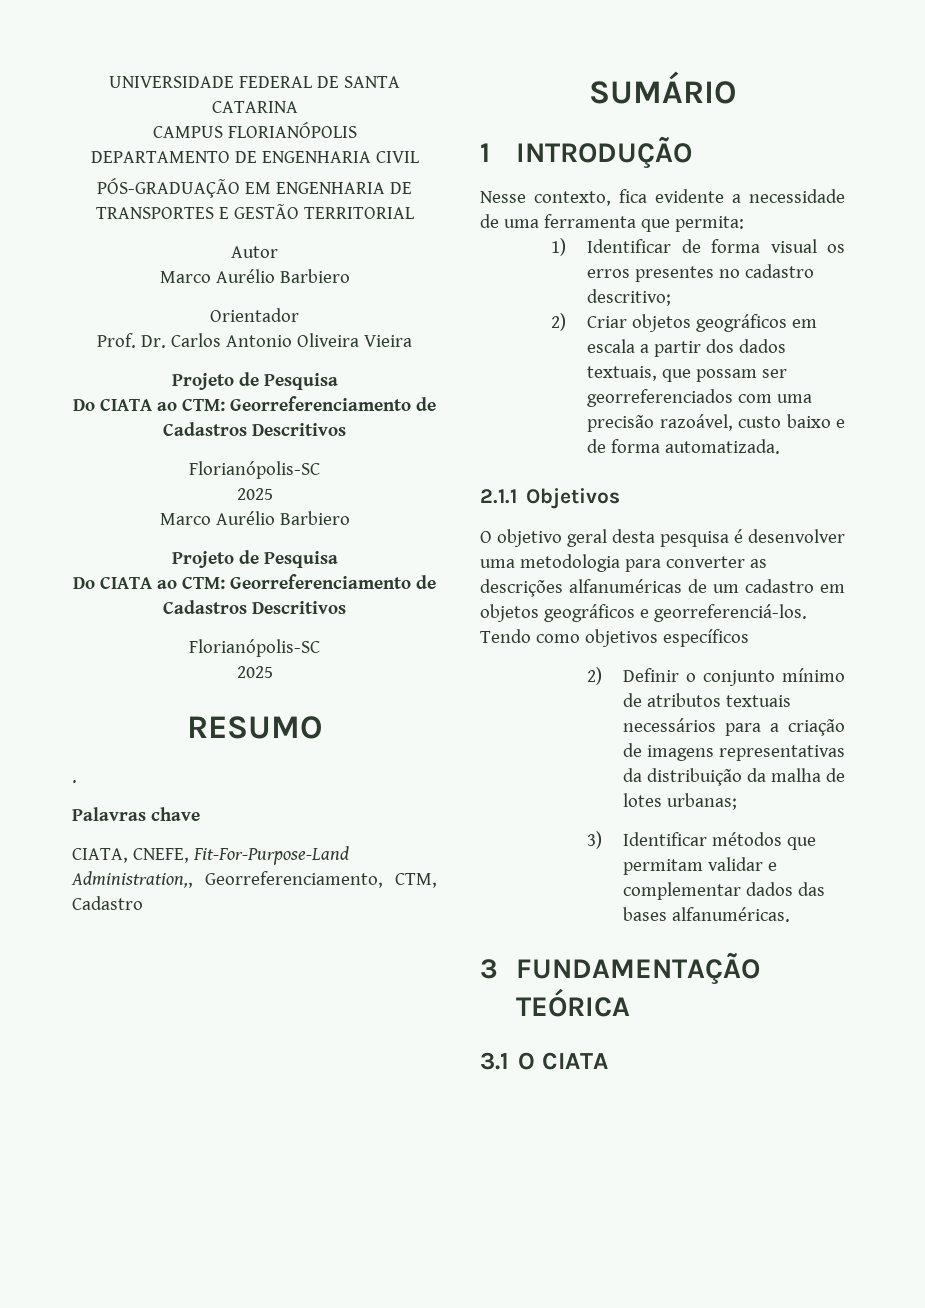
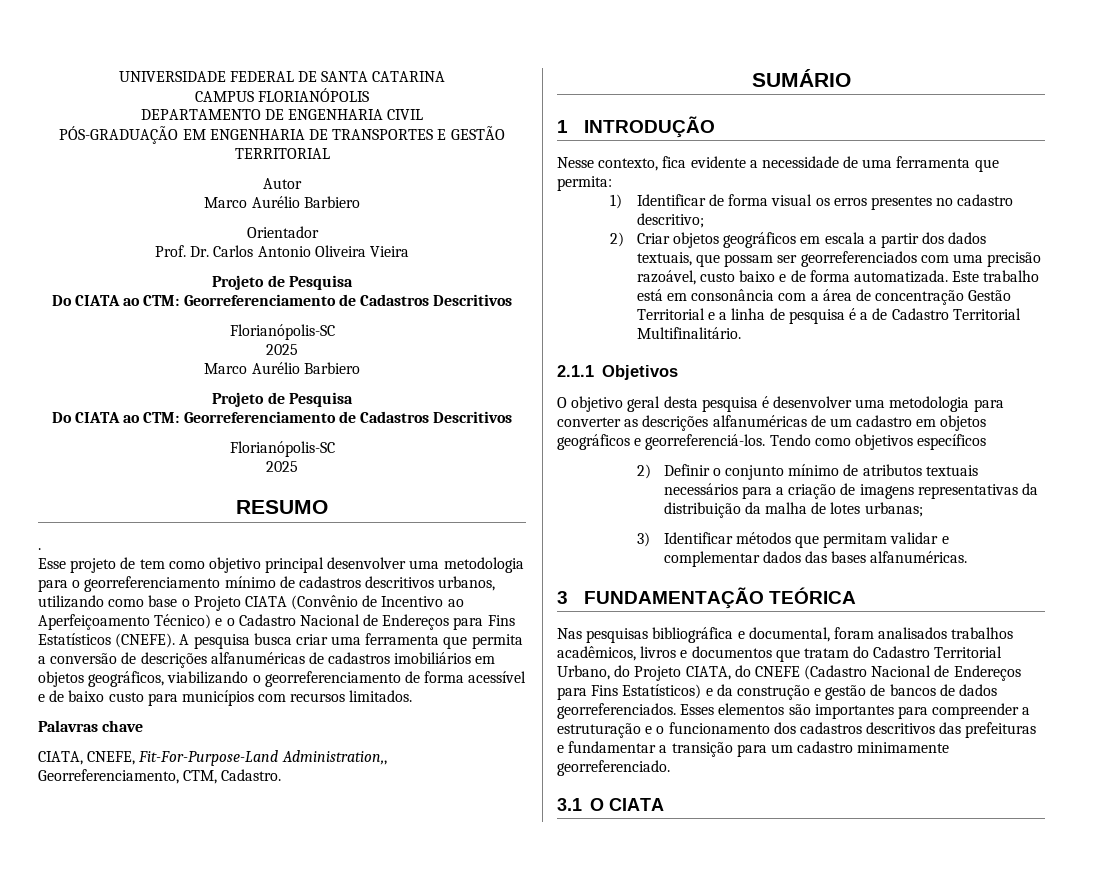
+ Esse projeto de tem como objetivo principal desenvolver uma metodologia para o georreferenciamento mínimo de cadastros descritivos urbanos, utilizando como base o Projeto CIATA (Convênio de Incentivo ao Aperfeiçoamento Técnico) e o Cadastro Nacional de Endereços para Fins Estatísticos (CNEFE). A pesquisa busca criar uma ferramenta que permita a conversão de descrições alfanuméricas de cadastros imobiliários em objetos geográficos, viabilizando o georreferenciamento de forma acessível e de baixo custo para municípios com recursos limitados.
- CIATA, CNEFE, Fit-For-Purpose-Land Administration,, Georreferenciamento, CTM, Cadastro
+ CIATA, CNEFE, Fit-For-Purpose-Land Administration,, Georreferenciamento, CTM, Cadastro.
+ Este trabalho está em consonância com a área de concentração Gestão Territorial e a linha de pesquisa é a de Cadastro Territorial Multifinalitário.
+ Nas pesquisas bibliográfica e documental, foram analisados trabalhos acadêmicos, livros e documentos que tratam do Cadastro Territorial Urbano, do Projeto CIATA, do CNEFE (Cadastro Nacional de Endereços para Fins Estatísticos) e da construção e gestão de bancos de dados georreferenciados. Esses elementos são importantes para compreender a estruturação e o funcionamento dos cadastros descritivos das prefeituras e fundamentar a transição para um cadastro minimamente georreferenciado.

